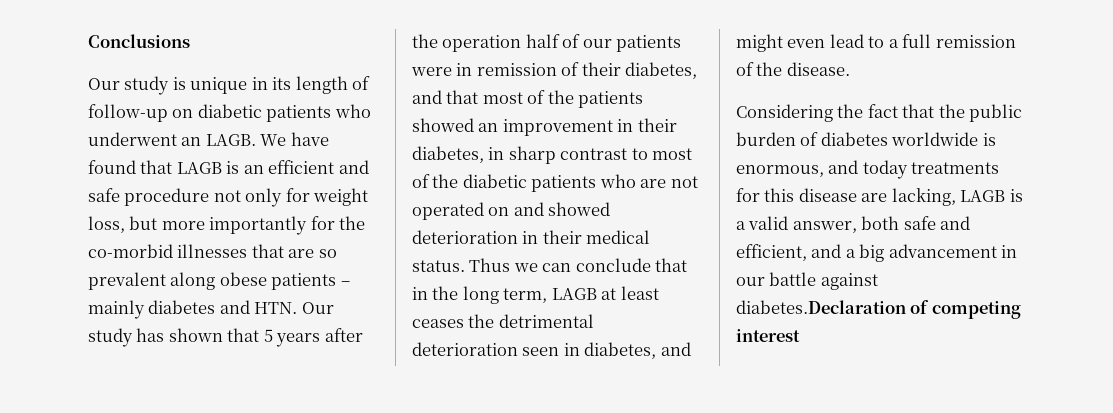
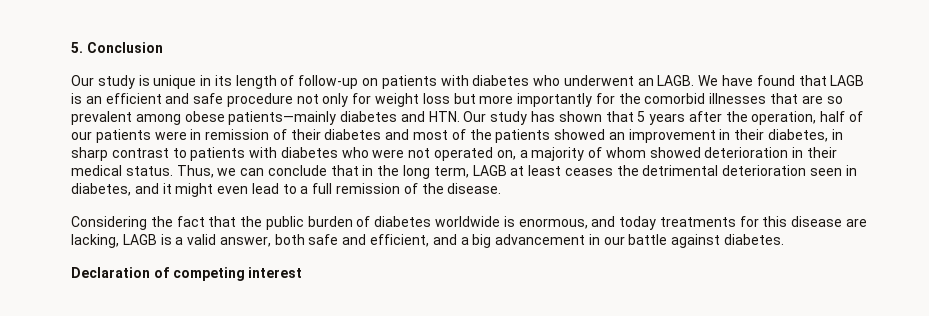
- Conclusions
+ 5. Conclusion
- Our study is unique in its length of follow-up on diabetic patients who underwent an LAGB.
+ Our study is unique in its length of follow-up on patients with diabetes who underwent an LAGB.
- We have found that LAGB is an efficient and safe procedure not only for weight loss, but more importantly for the co-morbid illnesses that are so prevalent along obese patients – mainly diabetes and HTN. Our study has shown that 5 years after the operation half of our patients were in remission of their diabetes, and that most of the patients showed an improvement in their diabetes, in sharp contrast to most of the diabetic patients who are not operated on and showed deterioration in their medical status.
+ We have found that LAGB is an efficient and safe procedure not only for weight loss but more importantly for the comorbid illnesses that are so prevalent among obese patients—mainly diabetes and HTN. Our study has shown that 5 years after the operation, half of our patients were in remission of their diabetes and most of the patients showed an improvement in their diabetes, in sharp contrast to patients with diabetes who were not operated on, a majority of whom showed deterioration in their medical status.
- Thus we can conclude that in the long term, LAGB at least ceases the detrimental deterioration seen in diabetes, and might even lead to a full remission of the disease.
+ Thus, we can conclude that in the long term, LAGB at least ceases the detrimental deterioration seen in diabetes, and it might even lead to a full remission of the disease.
- Considering the fact that the public burden of diabetes worldwide is enormous, and today treatments for this disease are lacking, LAGB is a valid answer, both safe and efficient, and a big advancement in our battle against diabetes.Declaration of competing interest
+ Considering the fact that the public burden of diabetes worldwide is enormous, and today treatments for this disease are lacking, LAGB is a valid answer, both safe and efficient, and a big advancement in our battle against diabetes.
+ Declaration of competing interest

